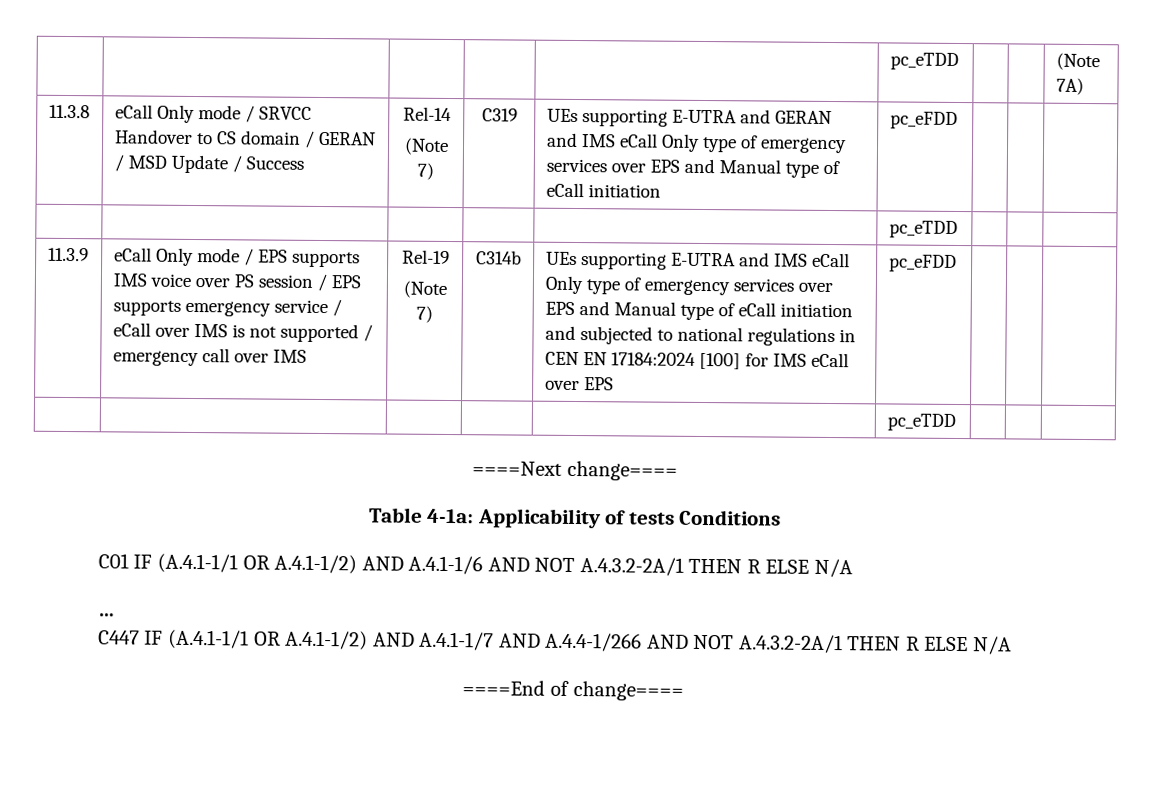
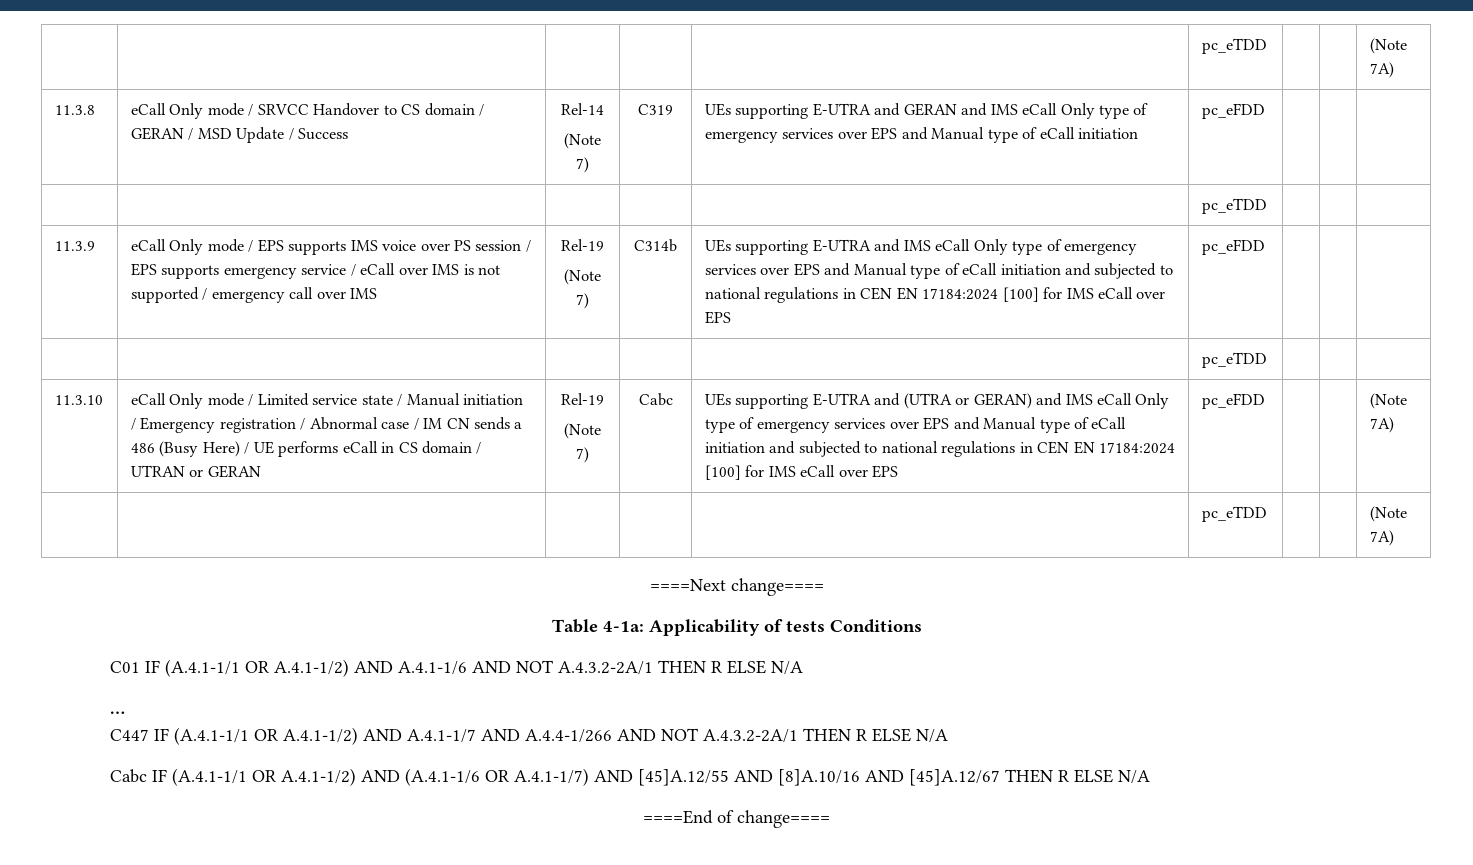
+ 11.3.10 | eCall Only mode / Limited service state / Manual initiation / Emergency registration / Abnormal case / IM CN sends a 486 (Busy Here) / UE performs eCall in CS domain / UTRAN or GERAN | Rel-19
+ (Note 7) | Cabc | UEs supporting E-UTRA and (UTRA or GERAN) and IMS eCall Only type of emergency services over EPS and Manual type of eCall initiation and subjected to national regulations in CEN EN 17184:2024 [100] for IMS eCall over EPS | pc_eFDD | | | (Note 7A)
+ | | | | | pc_eTDD | | | (Note 7A)
+ Cabc IF (A.4.1-1/1 OR A.4.1-1/2) AND (A.4.1-1/6 OR A.4.1-1/7) AND [45]A.12/55 AND [8]A.10/16 AND [45]A.12/67 THEN R ELSE N/A

